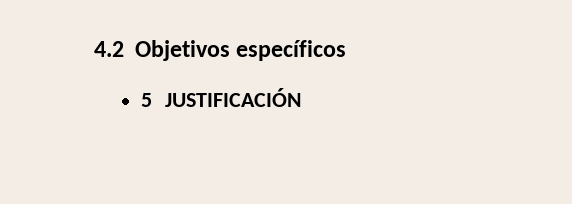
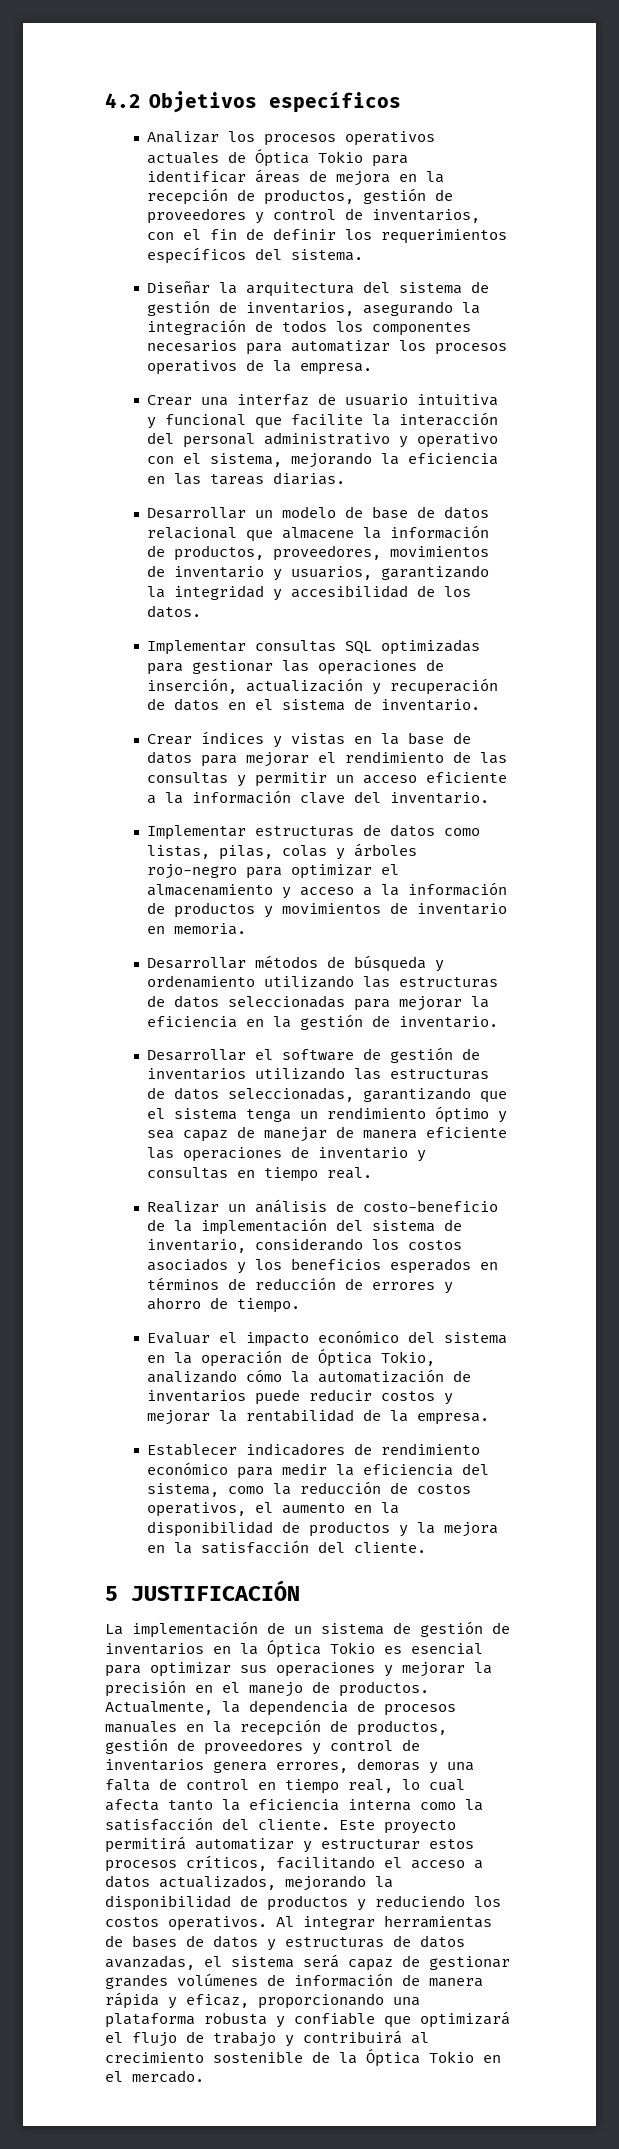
+ Analizar los procesos operativos actuales de Óptica Tokio para identificar áreas de mejora en la recepción de productos, gestión de proveedores y control de inventarios, con el fin de definir los requerimientos específicos del sistema.
+ Diseñar la arquitectura del sistema de gestión de inventarios, asegurando la integración de todos los componentes necesarios para automatizar los procesos operativos de la empresa.
+ Crear una interfaz de usuario intuitiva y funcional que facilite la interacción del personal administrativo y operativo con el sistema, mejorando la eficiencia en las tareas diarias.
+ Desarrollar un modelo de base de datos relacional que almacene la información de productos, proveedores, movimientos de inventario y usuarios, garantizando la integridad y accesibilidad de los datos.
+ Implementar consultas SQL optimizadas para gestionar las operaciones de inserción, actualización y recuperación de datos en el sistema de inventario.
+ Crear índices y vistas en la base de datos para mejorar el rendimiento de las consultas y permitir un acceso eficiente a la información clave del inventario.
+ Implementar estructuras de datos como listas, pilas, colas y árboles rojo-negro para optimizar el almacenamiento y acceso a la información de productos y movimientos de inventario en memoria.
+ Desarrollar métodos de búsqueda y ordenamiento utilizando las estructuras de datos seleccionadas para mejorar la eficiencia en la gestión de inventario.
+ Desarrollar el software de gestión de inventarios utilizando las estructuras de datos seleccionadas, garantizando que el sistema tenga un rendimiento óptimo y sea capaz de manejar de manera eficiente las operaciones de inventario y consultas en tiempo real.
+ Realizar un análisis de costo-beneficio de la implementación del sistema de inventario, considerando los costos asociados y los beneficios esperados en términos de reducción de errores y ahorro de tiempo.
+ Evaluar el impacto económico del sistema en la operación de Óptica Tokio, analizando cómo la automatización de inventarios puede reducir costos y mejorar la rentabilidad de la empresa.
+ Establecer indicadores de rendimiento económico para medir la eficiencia del sistema, como la reducción de costos operativos, el aumento en la disponibilidad de productos y la mejora en la satisfacción del cliente.
  5 JUSTIFICACIÓN
+ La implementación de un sistema de gestión de inventarios en la Óptica Tokio es esencial para optimizar sus operaciones y mejorar la precisión en el manejo de productos. Actualmente, la dependencia de procesos manuales en la recepción de productos, gestión de proveedores y control de inventarios genera errores, demoras y una falta de control en tiempo real, lo cual afecta tanto la eficiencia interna como la satisfacción del cliente. Este proyecto permitirá automatizar y estructurar estos procesos críticos, facilitando el acceso a datos actualizados, mejorando la disponibilidad de productos y reduciendo los costos operativos. Al integrar herramientas de bases de datos y estructuras de datos avanzadas, el sistema será capaz de gestionar grandes volúmenes de información de manera rápida y eficaz, proporcionando una plataforma robusta y confiable que optimizará el flujo de trabajo y contribuirá al crecimiento sostenible de la Óptica Tokio en el mercado.

